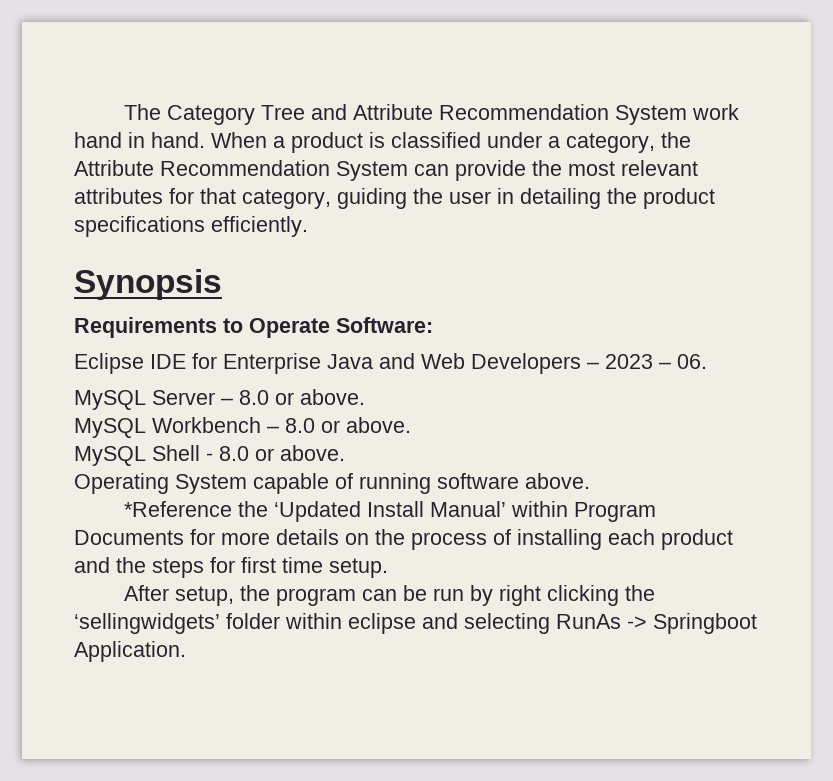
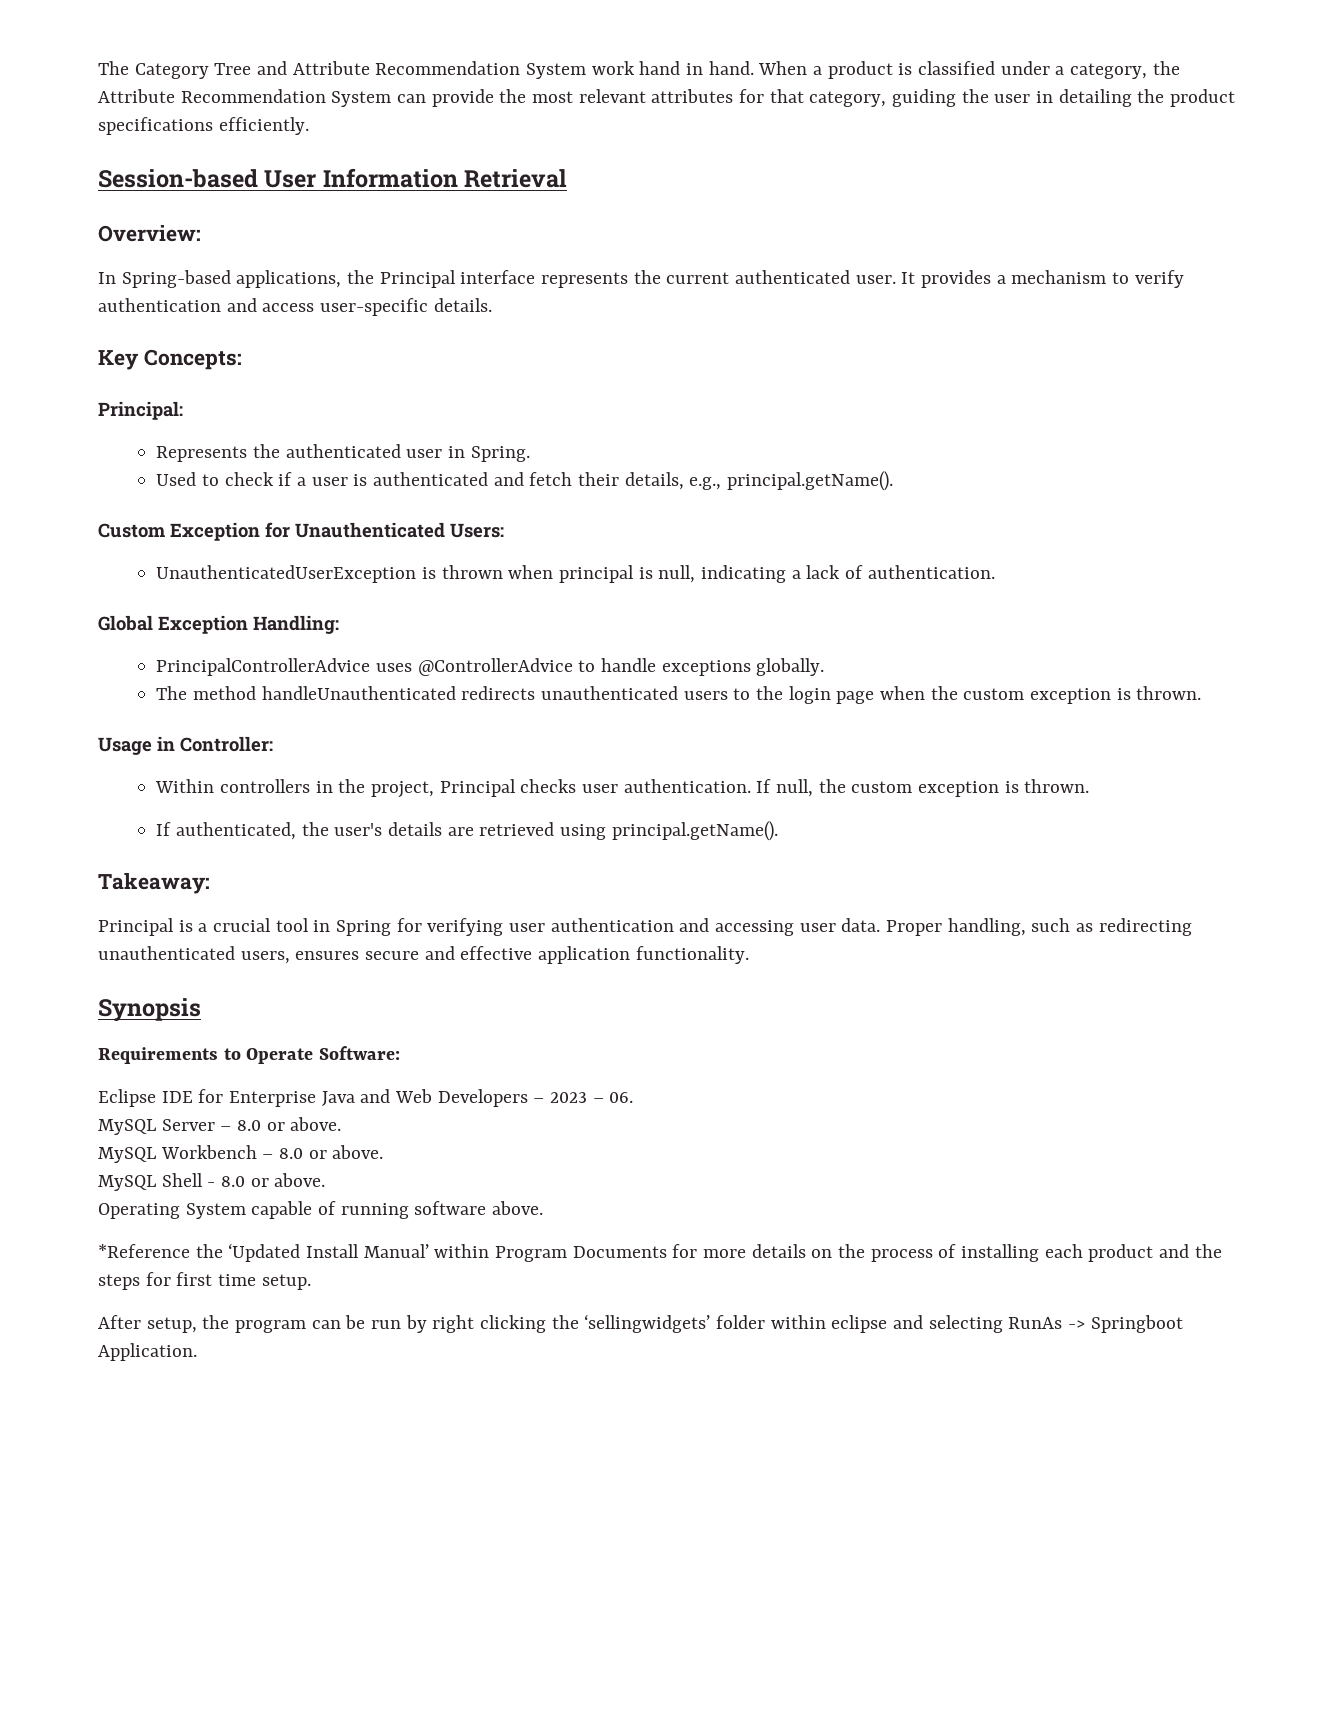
+ Session-based User Information Retrieval
+ Overview:
+ In Spring-based applications, the Principal interface represents the current authenticated user. It provides a mechanism to verify authentication and access user-specific details.
+ Key Concepts:
+ Principal:
+ Represents the authenticated user in Spring.
+ Used to check if a user is authenticated and fetch their details, e.g., principal.getName().
+ Custom Exception for Unauthenticated Users:
+ UnauthenticatedUserException is thrown when principal is null, indicating a lack of authentication.
+ Global Exception Handling:
+ PrincipalControllerAdvice uses @ControllerAdvice to handle exceptions globally.
+ The method handleUnauthenticated redirects unauthenticated users to the login page when the custom exception is thrown.
+ Usage in Controller:
+ Within controllers in the project, Principal checks user authentication. If null, the custom exception is thrown.
+ If authenticated, the user's details are retrieved using principal.getName().
+ Takeaway:
+ Principal is a crucial tool in Spring for verifying user authentication and accessing user data. Proper handling, such as redirecting unauthenticated users, ensures secure and effective application functionality.

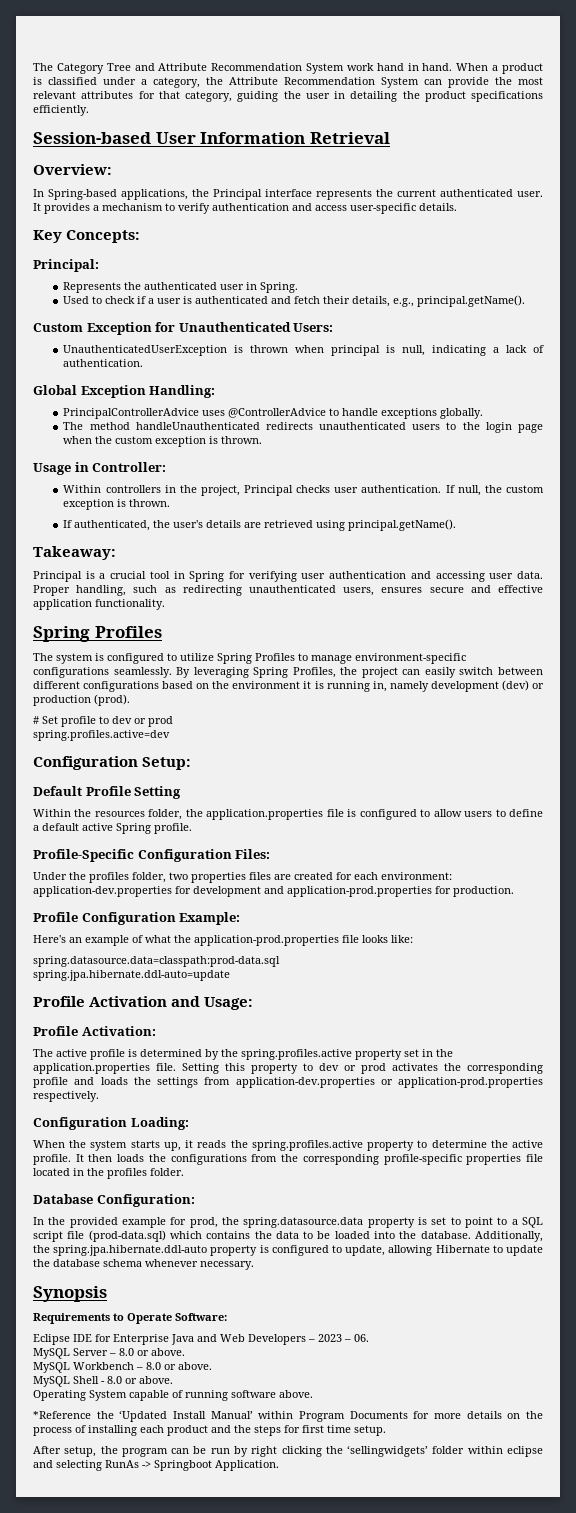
  Proper handling, such as redirecting unauthenticated users, ensures secure and effective application functionality.
+ Spring Profiles
+ The system is configured to utilize Spring Profiles to manage environment-specific configurations seamlessly. By leveraging Spring Profiles, the project can easily switch between different configurations based on the environment it is running in, namely development (dev) or production (prod).
+ # Set profile to dev or prod
+ spring.profiles.active=dev
+ Configuration Setup:
+ Default Profile Setting
+ Within the resources folder, the application.properties file is configured to allow users to define a default active Spring profile.
+ Profile-Specific Configuration Files:
+ Under the profiles folder, two properties files are created for each environment: application-dev.properties for development and application-prod.properties for production.
+ Profile Configuration Example:
+ Here's an example of what the application-prod.properties file looks like:
+ spring.datasource.data=classpath:prod-data.sql
+ spring.jpa.hibernate.ddl-auto=update
+ Profile Activation and Usage:
+ Profile Activation:
+ The active profile is determined by the spring.profiles.active property set in the application.properties file. Setting this property to dev or prod activates the corresponding profile and loads the settings from application-dev.properties or application-prod.properties respectively.
+ Configuration Loading:
+ When the system starts up, it reads the spring.profiles.active property to determine the active profile. It then loads the configurations from the corresponding profile-specific properties file located in the profiles folder.
+ Database Configuration:
+ In the provided example for prod, the spring.datasource.data property is set to point to a SQL script file (prod-data.sql) which contains the data to be loaded into the database. Additionally, the spring.jpa.hibernate.ddl-auto property is configured to update, allowing Hibernate to update the database schema whenever necessary.

